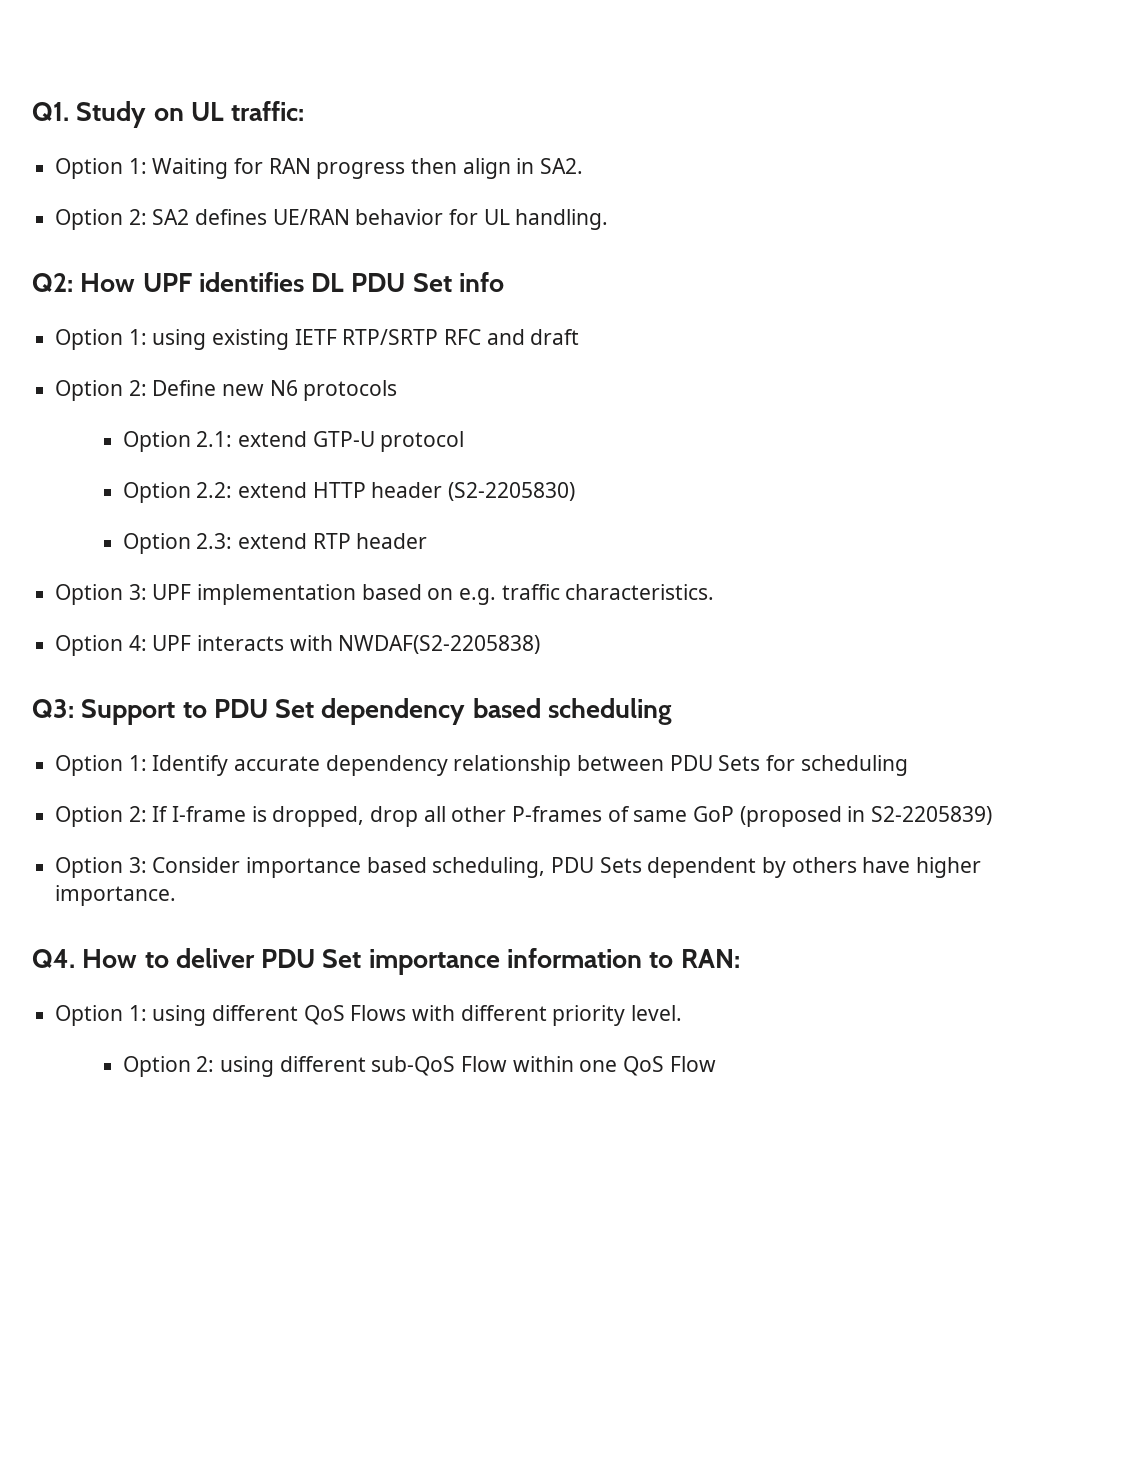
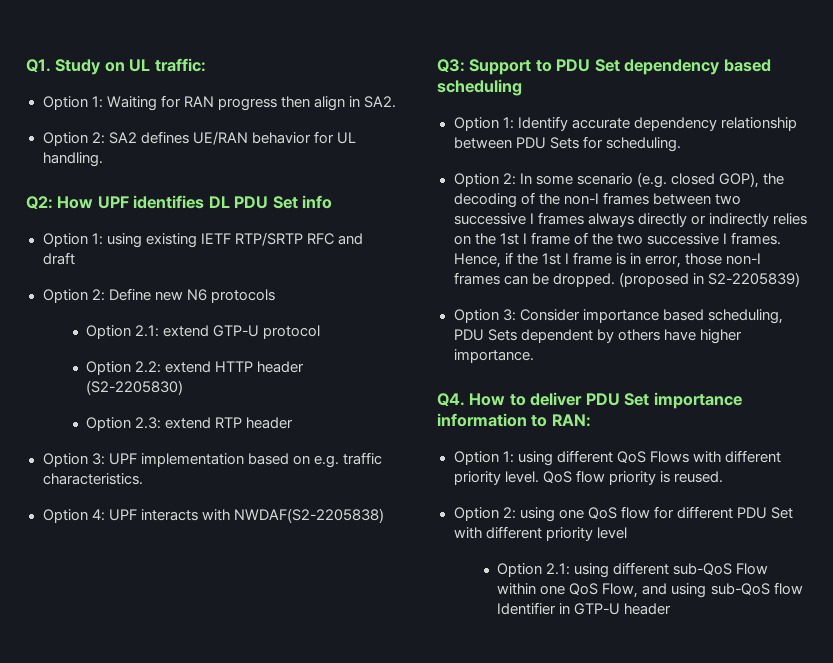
- Option 1: Identify accurate dependency relationship between PDU Sets for scheduling
- Option 2: If I-frame is dropped, drop all other P-frames of same GoP (proposed in S2-2205839)
+ Option 1: Identify accurate dependency relationship between PDU Sets for scheduling.
+ Option 2: In some scenario (e.g. closed GOP), the decoding of the non-I frames between two successive I frames always directly or indirectly relies on the 1st I frame of the two successive I frames. Hence, if the 1st I frame is in error, those non-I frames can be dropped. (proposed in S2-2205839)
- Option 1: using different QoS Flows with different priority level.
- Option 2: using different sub-QoS Flow within one QoS Flow
+ Option 1: using different QoS Flows with different priority level. QoS flow priority is reused.
+ Option 2: using one QoS flow for different PDU Set with different priority level
+ Option 2.1: using different sub-QoS Flow within one QoS Flow, and using sub-QoS flow Identifier in GTP-U header

